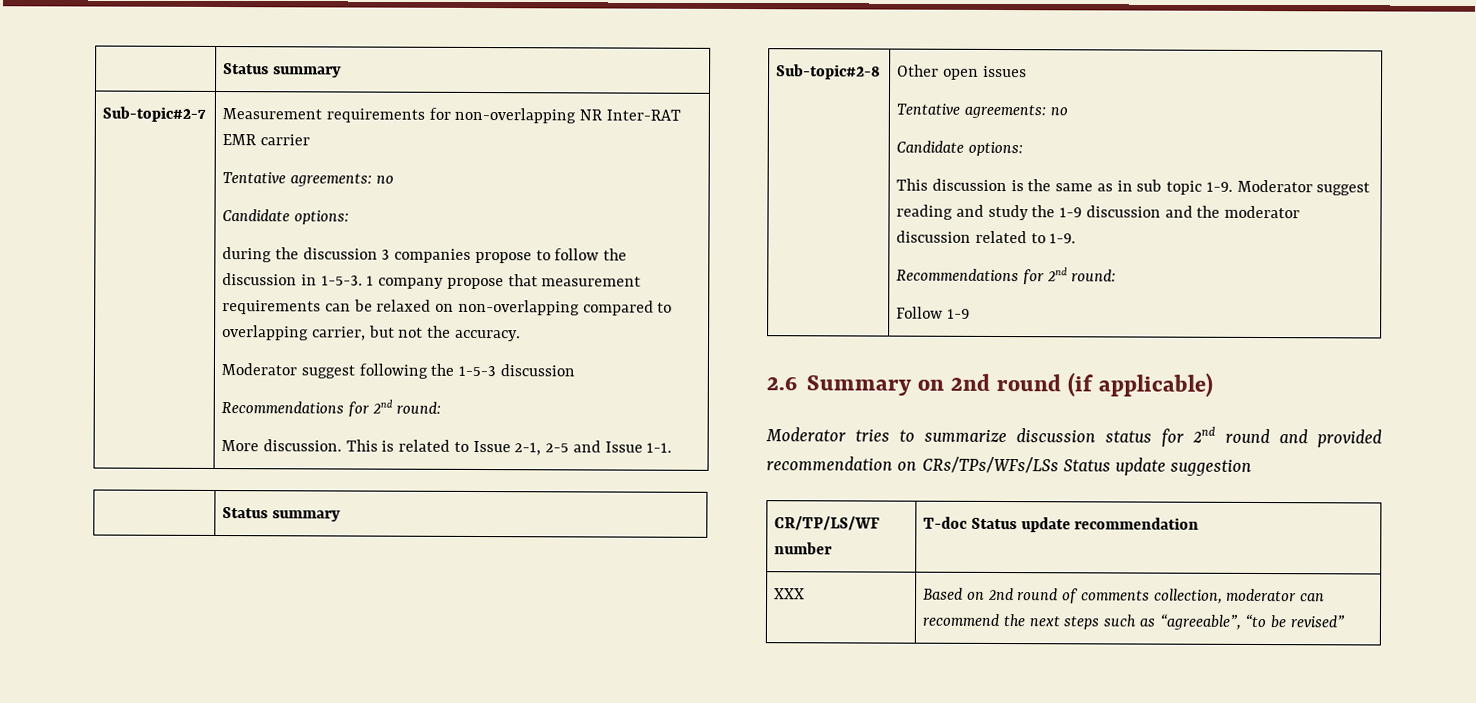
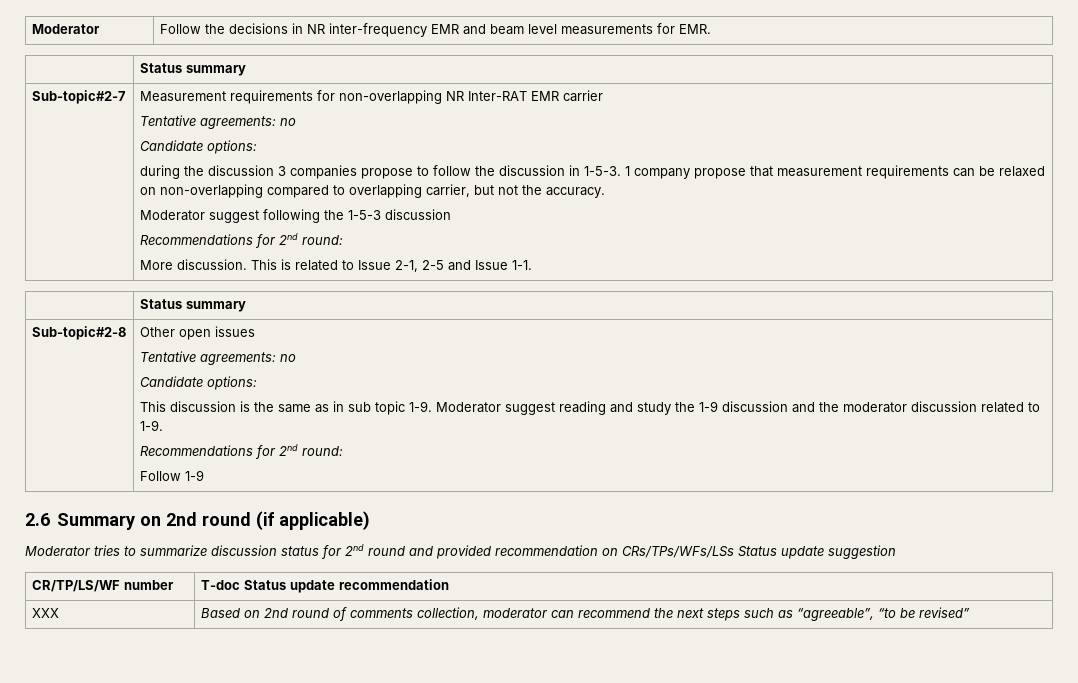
+ Moderator | Follow the decisions in NR inter-frequency EMR and beam level measurements for EMR.

